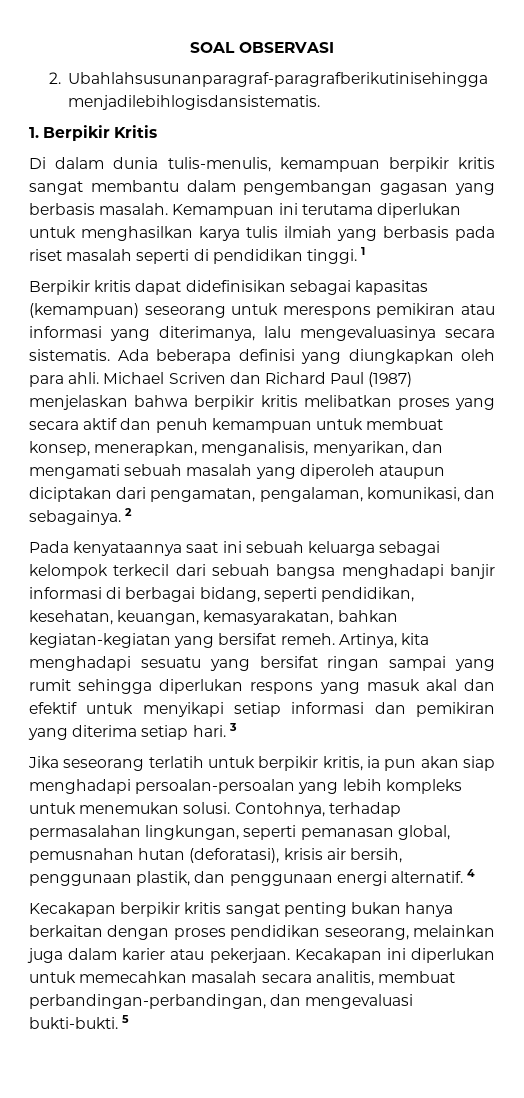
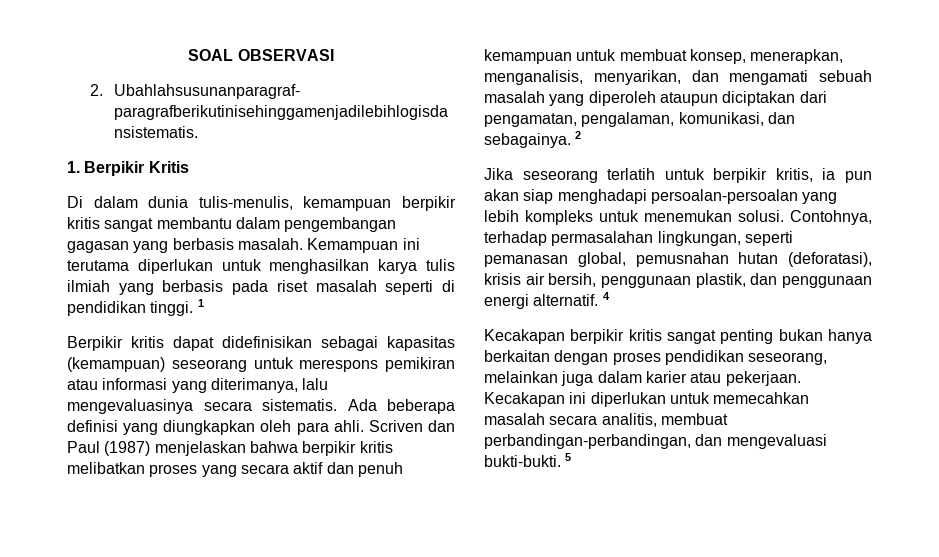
- Michael Scriven dan Richard Paul (1987) menjelaskan bahwa berpikir kritis melibatkan proses yang secara aktif dan penuh kemampuan untuk membuat konsep, menerapkan, menganalisis, menyarikan, dan mengamati sebuah masalah yang diperoleh ataupun diciptakan dari pengamatan, pengalaman, komunikasi, dan sebagainya.
+ Scriven dan Paul (1987) menjelaskan bahwa berpikir kritis melibatkan proses yang secara aktif dan penuh kemampuan untuk membuat konsep, menerapkan, menganalisis, menyarikan, dan mengamati sebuah masalah yang diperoleh ataupun diciptakan dari pengamatan, pengalaman, komunikasi, dan sebagainya.
- Pada kenyataannya saat ini sebuah keluarga sebagai kelompok terkecil dari sebuah bangsa menghadapi banjir informasi di berbagai bidang, seperti pendidikan, kesehatan, keuangan, kemasyarakatan, bahkan kegiatan-kegiatan yang bersifat remeh. Artinya, kita menghadapi sesuatu yang bersifat ringan sampai yang rumit sehingga diperlukan respons yang masuk akal dan efektif untuk menyikapi setiap informasi dan pemikiran yang diterima setiap hari. 3

